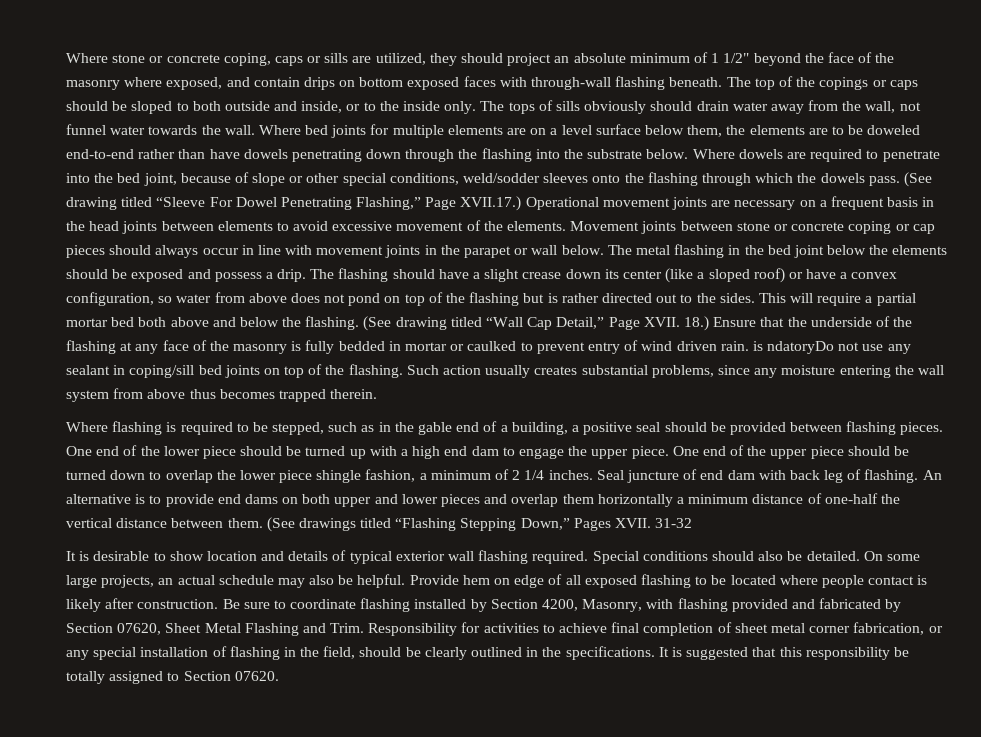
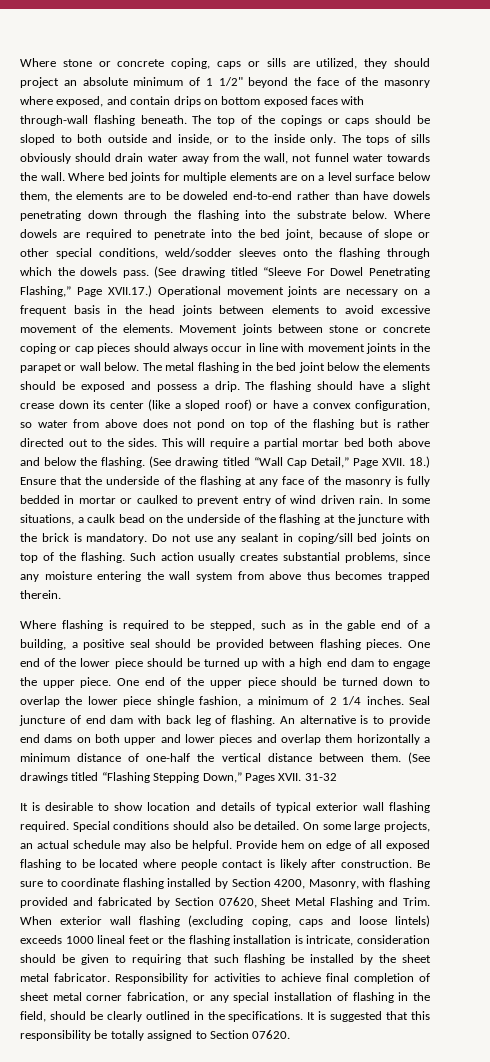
- 18.) Ensure that the underside of the flashing at any face of the masonry is fully bedded in mortar or caulked to prevent entry of wind driven rain. is ndatoryDo not use any sealant in coping/sill bed joints on top of the flashing.
+ 18.) Ensure that the underside of the flashing at any face of the masonry is fully bedded in mortar or caulked to prevent entry of wind driven rain. In some situations, a caulk bead on the underside of the flashing at the juncture with the brick is mandatory. Do not use any sealant in coping/sill bed joints on top of the flashing.
+ When exterior wall flashing (excluding coping, caps and loose lintels) exceeds 1000 lineal feet or the flashing installation is intricate, consideration should be given to requiring that such flashing be installed by the sheet metal fabricator.

